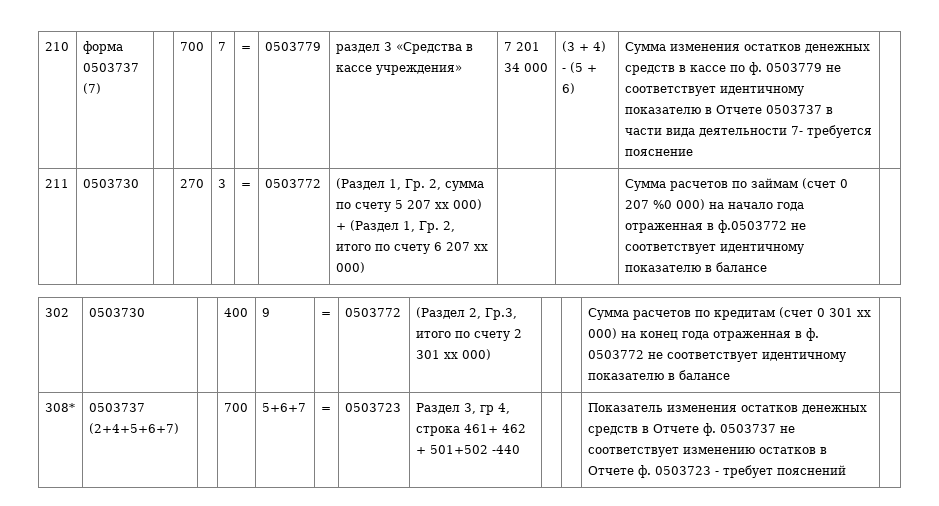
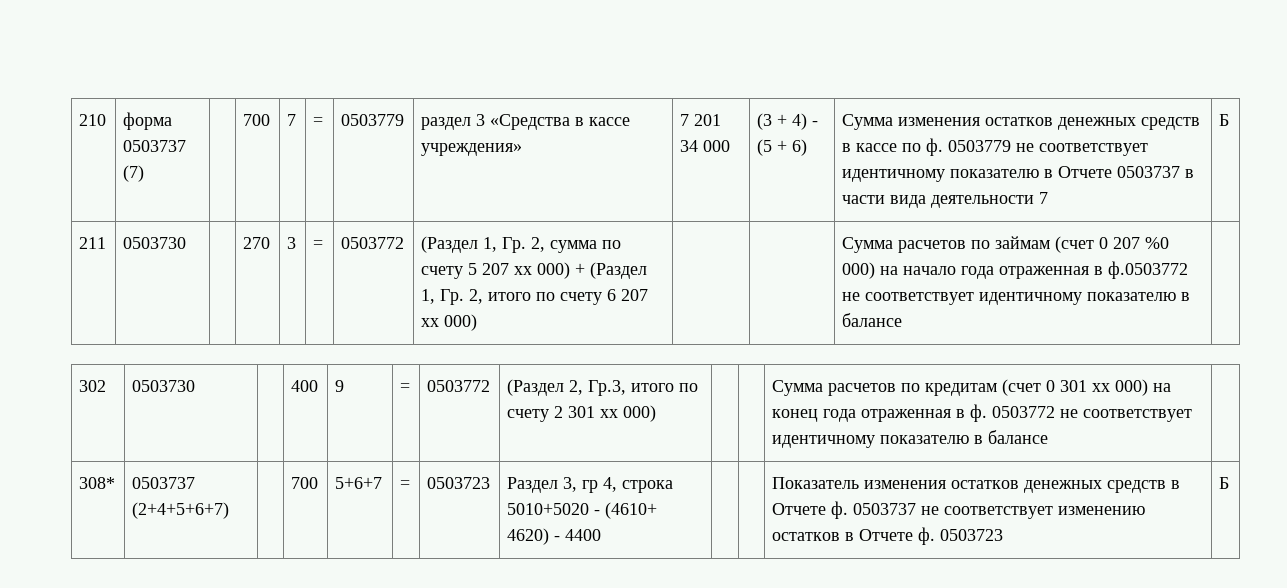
- 0503779 не соответствует идентичному показателю в Отчете 0503737 в части вида деятельности 7- требуется пояснение
+ 0503779 не соответствует идентичному показателю в Отчете 0503737 в части вида деятельности 7 | Б
- 308* | 0503737 (2+4+5+6+7) | | 700 | 5+6+7 | = | 0503723 | Раздел 3, гр 4, строка 461+ 462 + 501+502 -440 | | | Показатель изменения остатков денежных средств в Отчете ф. 0503737 не соответствует изменению остатков в Отчете ф. 0503723 - требует пояснений |
+ 308* | 0503737 (2+4+5+6+7) | | 700 | 5+6+7 | = | 0503723 | Раздел 3, гр 4, строка 5010+5020 - (4610+ 4620) - 4400 | | | Показатель изменения остатков денежных средств в Отчете ф. 0503737 не соответствует изменению остатков в Отчете ф. 0503723 | Б

